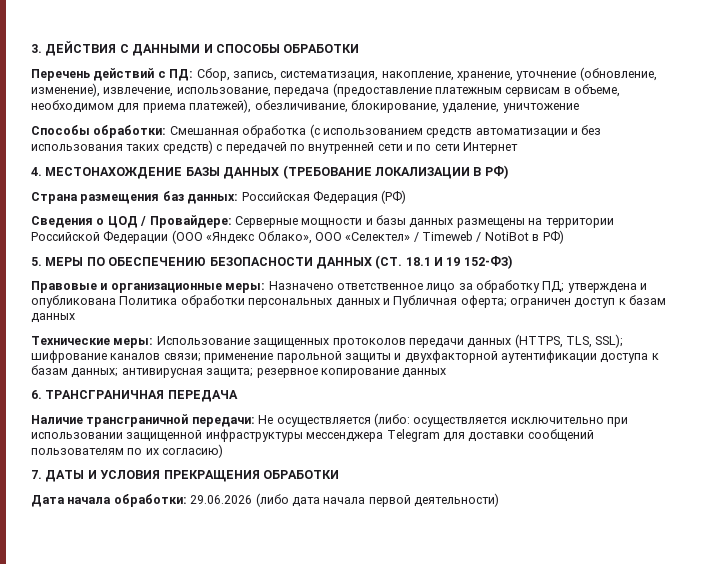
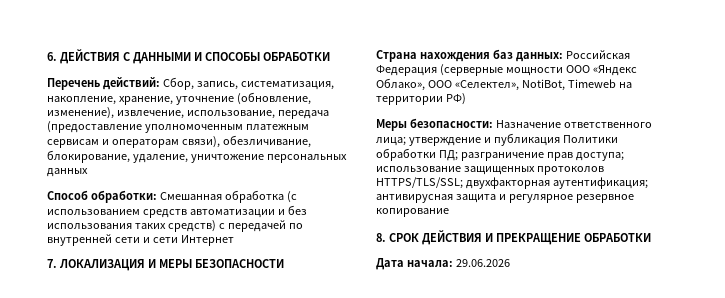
- 3. ДЕЙСТВИЯ С ДАННЫМИ И СПОСОБЫ ОБРАБОТКИ
+ 6. ДЕЙСТВИЯ С ДАННЫМИ И СПОСОБЫ ОБРАБОТКИ
- Перечень действий с ПД: Сбор, запись, систематизация, накопление, хранение, уточнение (обновление, изменение), извлечение, использование, передача (предоставление платежным сервисам в объеме, необходимом для приема платежей), обезличивание, блокирование, удаление, уничтожение
- Способы обработки: Смешанная обработка (с использованием средств автоматизации и без использования таких средств) с передачей по внутренней сети и по сети Интернет
+ Перечень действий: Сбор, запись, систематизация, накопление, хранение, уточнение (обновление, изменение), извлечение, использование, передача (предоставление уполномоченным платежным сервисам и операторам связи), обезличивание, блокирование, удаление, уничтожение персональных данных
+ Способ обработки: Смешанная обработка (с использованием средств автоматизации и без использования таких средств) с передачей по внутренней сети и сети Интернет
- 4. МЕСТОНАХОЖДЕНИЕ БАЗЫ ДАННЫХ (ТРЕБОВАНИЕ ЛОКАЛИЗАЦИИ В РФ)
+ 7. ЛОКАЛИЗАЦИЯ И МЕРЫ БЕЗОПАСНОСТИ
- Страна размещения баз данных: Российская Федерация (РФ)
- Сведения о ЦОД / Провайдере: Серверные мощности и базы данных размещены на территории Российской Федерации (ООО «Яндекс Облако», ООО «Селектел» / Timeweb / NotiBot в РФ)
- 5. МЕРЫ ПО ОБЕСПЕЧЕНИЮ БЕЗОПАСНОСТИ ДАННЫХ (СТ. 18.1 И 19 152-ФЗ)
- Правовые и организационные меры: Назначено ответственное лицо за обработку ПД; утверждена и опубликована Политика обработки персональных данных и Публичная оферта; ограничен доступ к базам данных
- Технические меры: Использование защищенных протоколов передачи данных (HTTPS, TLS, SSL); шифрование каналов связи; применение парольной защиты и двухфакторной аутентификации доступа к базам данных; антивирусная защита; резервное копирование данных
- 6. ТРАНСГРАНИЧНАЯ ПЕРЕДАЧА
- Наличие трансграничной передачи: Не осуществляется (либо: осуществляется исключительно при использовании защищенной инфраструктуры мессенджера Telegram для доставки сообщений пользователям по их согласию)
- 7. ДАТЫ И УСЛОВИЯ ПРЕКРАЩЕНИЯ ОБРАБОТКИ
- Дата начала обработки: 29.06.2026 (либо дата начала первой деятельности)
+ Страна нахождения баз данных: Российская Федерация (серверные мощности ООО «Яндекс Облако», ООО «Селектел», NotiBot, Timeweb на территории РФ)
+ Меры безопасности: Назначение ответственного лица; утверждение и публикация Политики обработки ПД; разграничение прав доступа; использование защищенных протоколов HTTPS/TLS/SSL; двухфакторная аутентификация; антивирусная защита и регулярное резервное копирование
+ 8. СРОК ДЕЙСТВИЯ И ПРЕКРАЩЕНИЕ ОБРАБОТКИ
+ Дата начала: 29.06.2026

